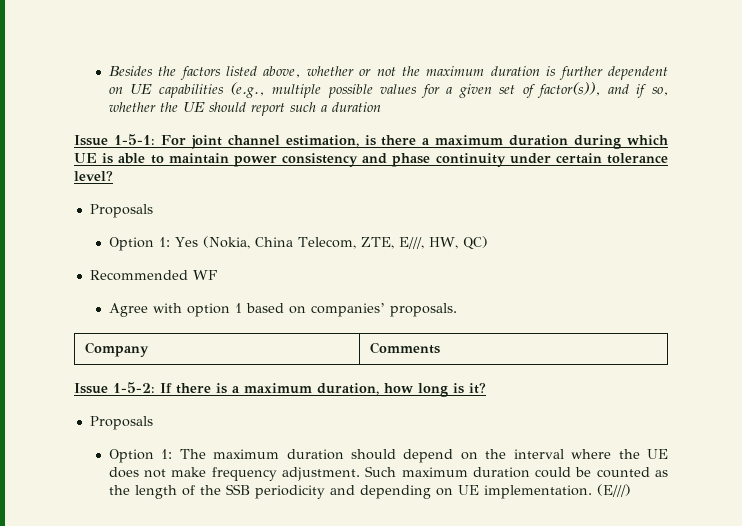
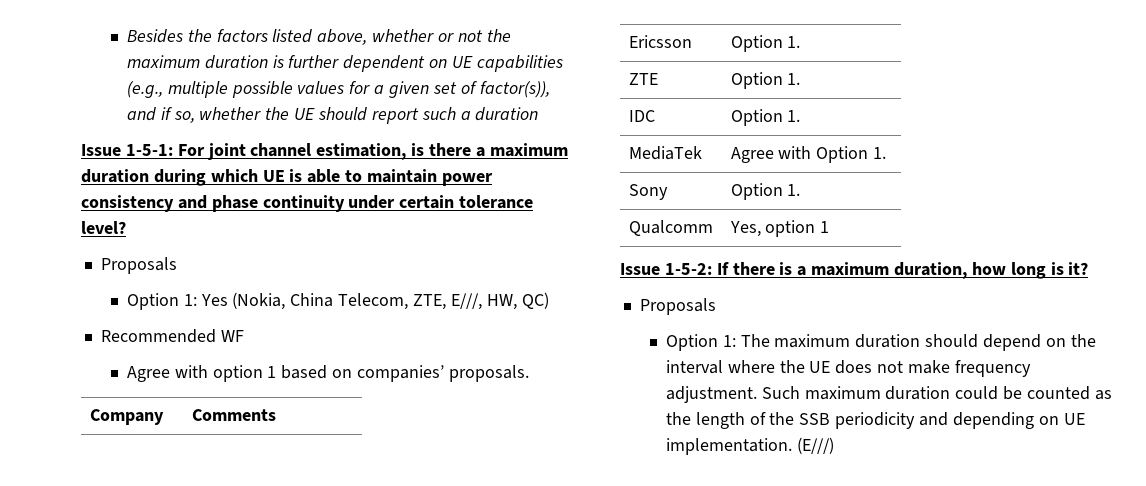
+ Ericsson | Option 1.
+ ZTE | Option 1.
+ IDC | Option 1.
+ MediaTek | Agree with Option 1.
+ Sony | Option 1.
+ Qualcomm | Yes, option 1

